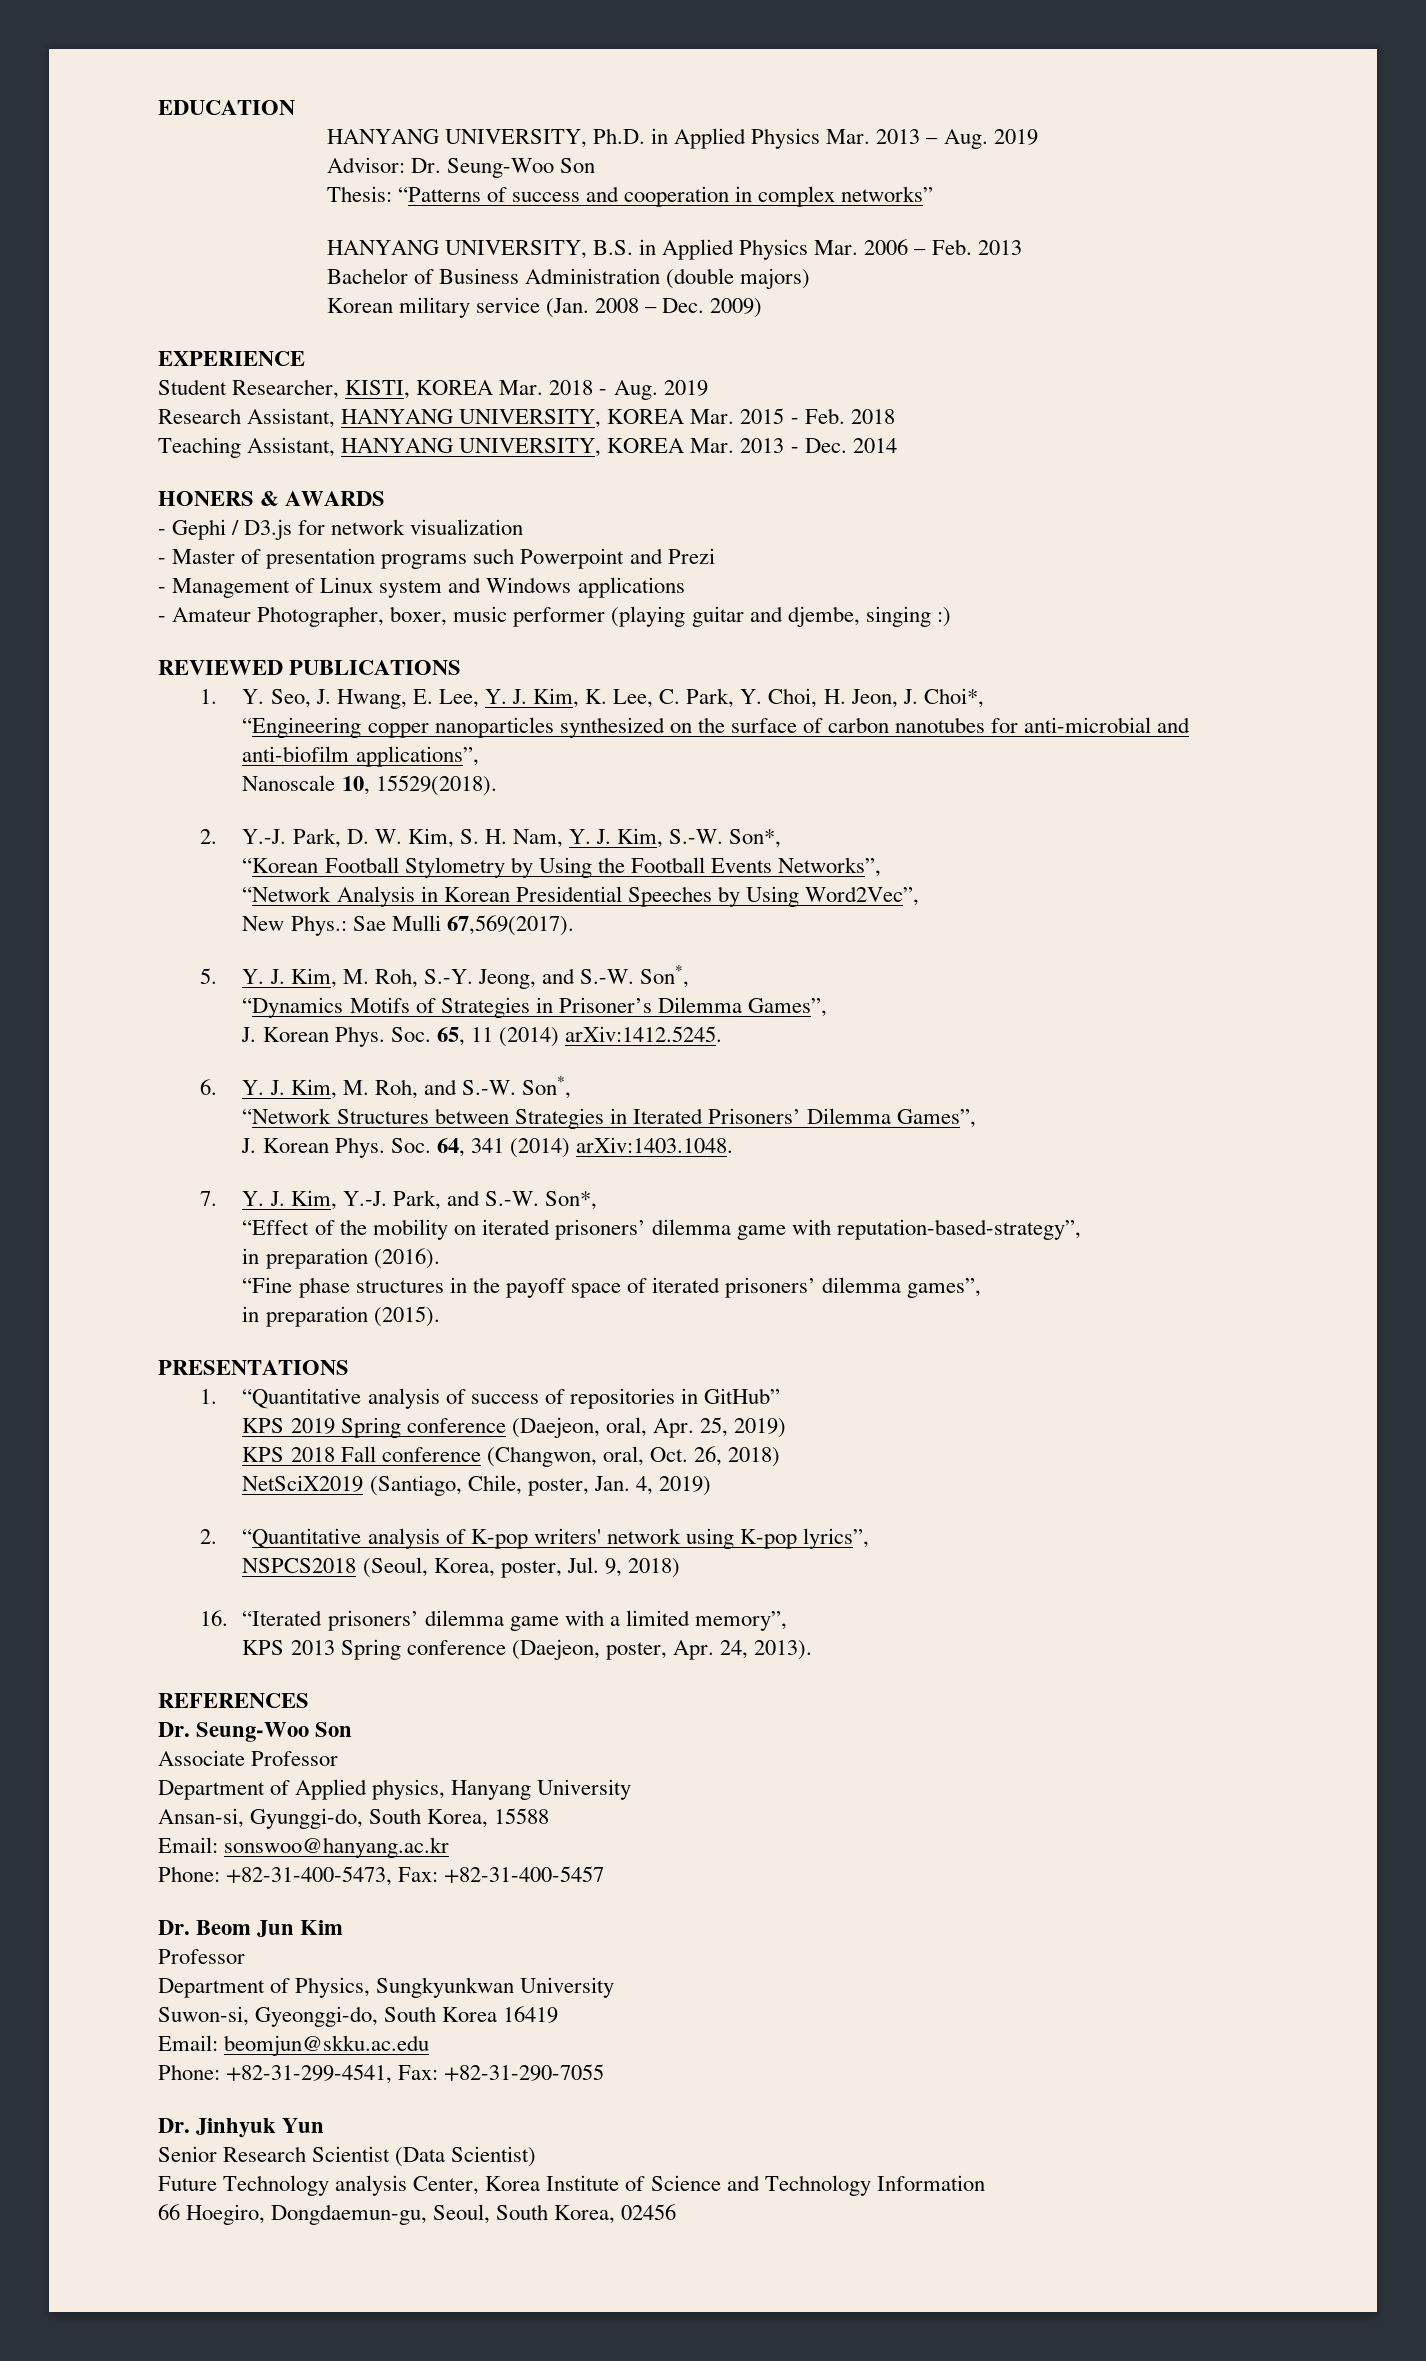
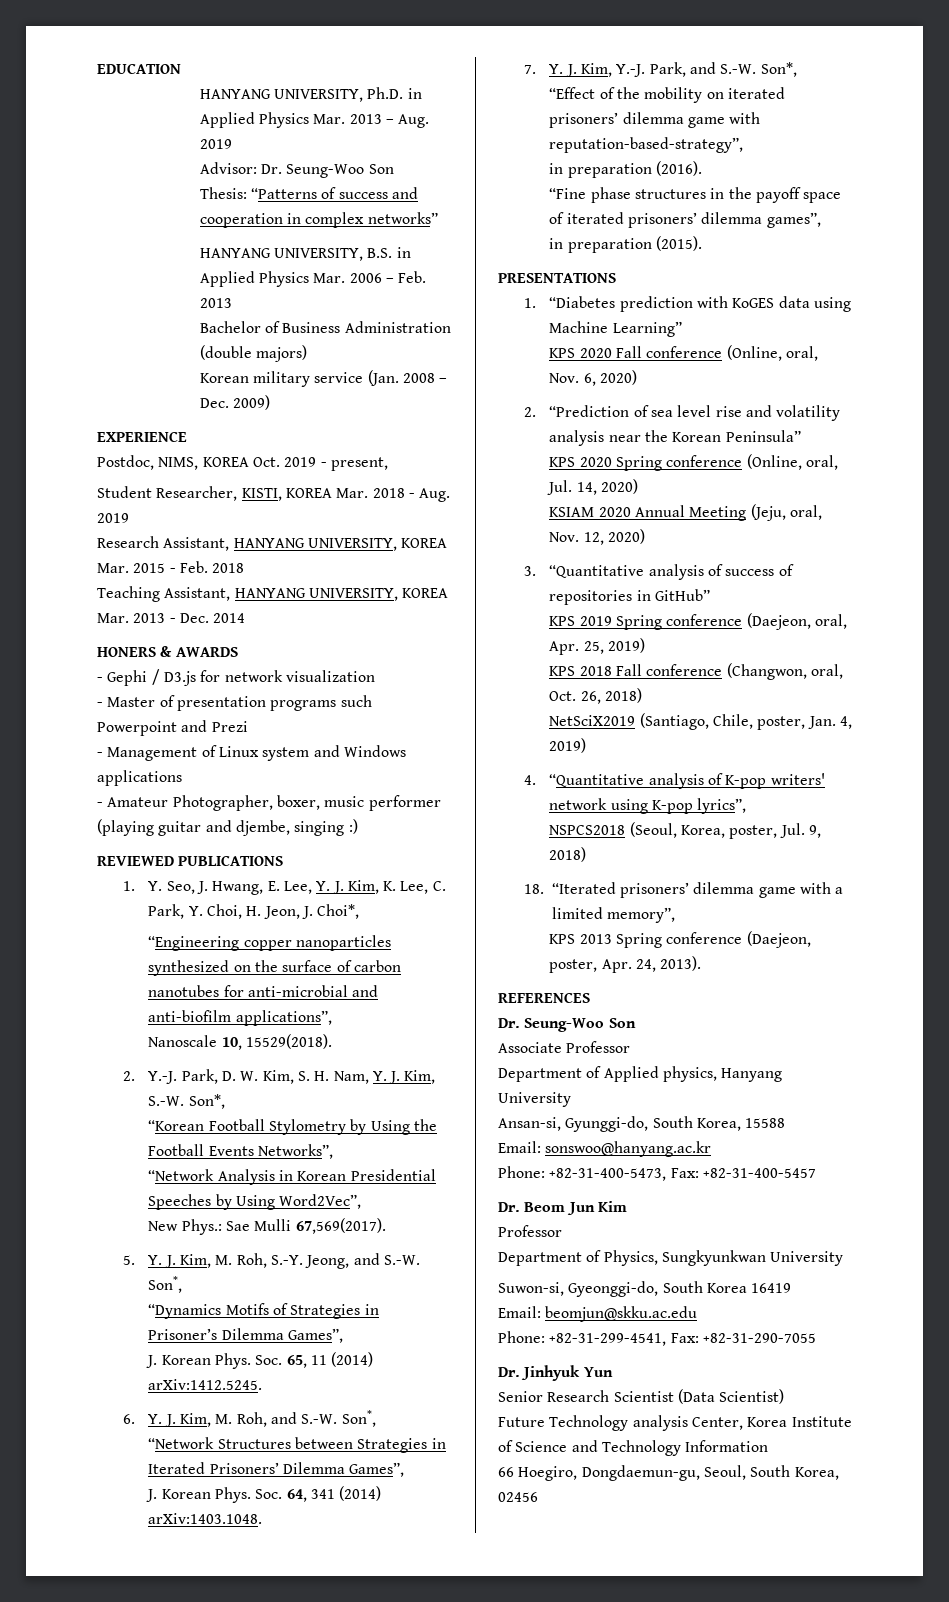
+ Postdoc, NIMS, KOREA Oct. 2019 - present,
- 1. “Quantitative analysis of success of repositories in GitHub”
+ 1. “Diabetes prediction with KoGES data using Machine Learning”
+ KPS 2020 Fall conference (Online, oral, Nov. 6, 2020)
+ 2. “Prediction of sea level rise and volatility analysis near the Korean Peninsula”
+ KPS 2020 Spring conference (Online, oral, Jul. 14, 2020)
+ KSIAM 2020 Annual Meeting (Jeju, oral, Nov. 12, 2020)
+ 3. “Quantitative analysis of success of repositories in GitHub”
- 2. “Quantitative analysis of K-pop writers' network using K-pop lyrics”,
+ 4. “Quantitative analysis of K-pop writers' network using K-pop lyrics”,
- 16. “Iterated prisoners’ dilemma game with a limited memory”,
+ 18. “Iterated prisoners’ dilemma game with a limited memory”,

